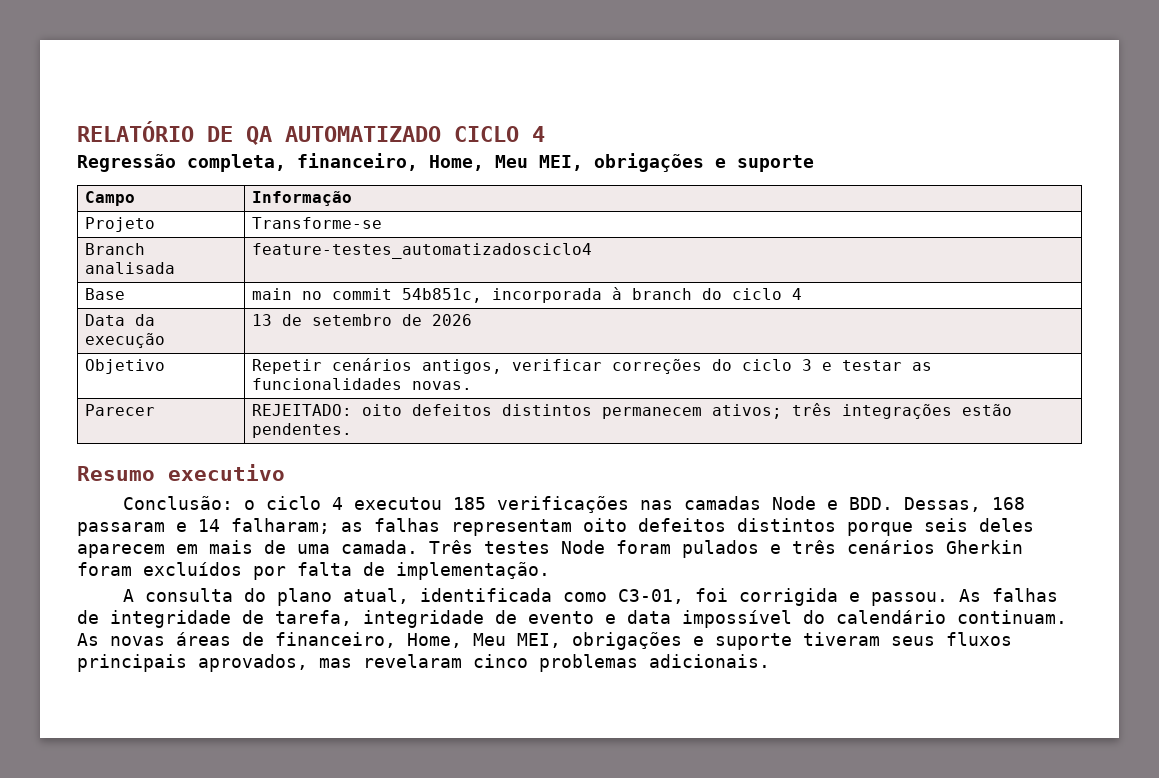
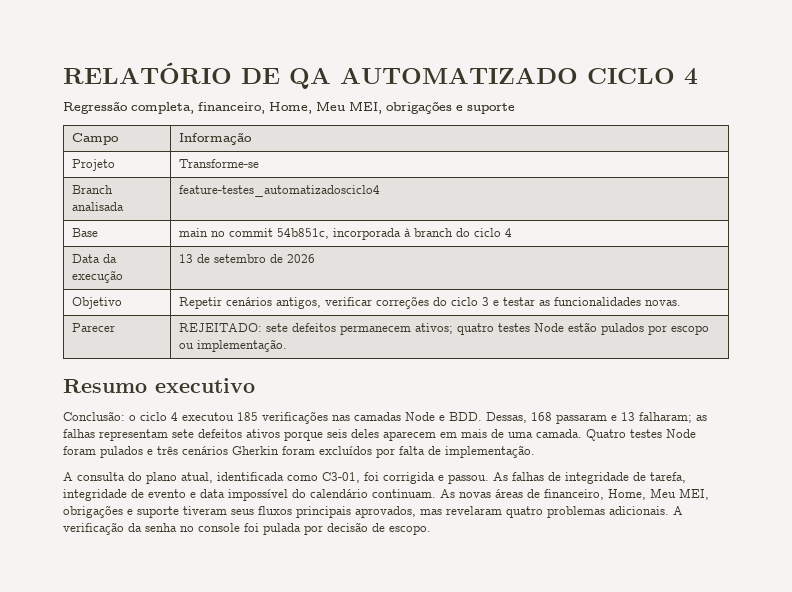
- Parecer | REJEITADO: oito defeitos distintos permanecem ativos; três integrações estão pendentes.
+ Parecer | REJEITADO: sete defeitos permanecem ativos; quatro testes Node estão pulados por escopo ou implementação.
- Conclusão: o ciclo 4 executou 185 verificações nas camadas Node e BDD. Dessas, 168 passaram e 14 falharam; as falhas representam oito defeitos distintos porque seis deles aparecem em mais de uma camada.
+ Conclusão: o ciclo 4 executou 185 verificações nas camadas Node e BDD. Dessas, 168 passaram e 13 falharam; as falhas representam sete defeitos ativos porque seis deles aparecem em mais de uma camada.
- Três testes Node foram pulados e três cenários Gherkin foram excluídos por falta de implementação.
+ Quatro testes Node foram pulados e três cenários Gherkin foram excluídos por falta de implementação.
- As novas áreas de financeiro, Home, Meu MEI, obrigações e suporte tiveram seus fluxos principais aprovados, mas revelaram cinco problemas adicionais.
+ As novas áreas de financeiro, Home, Meu MEI, obrigações e suporte tiveram seus fluxos principais aprovados, mas revelaram quatro problemas adicionais.
+ A verificação da senha no console foi pulada por decisão de escopo.

